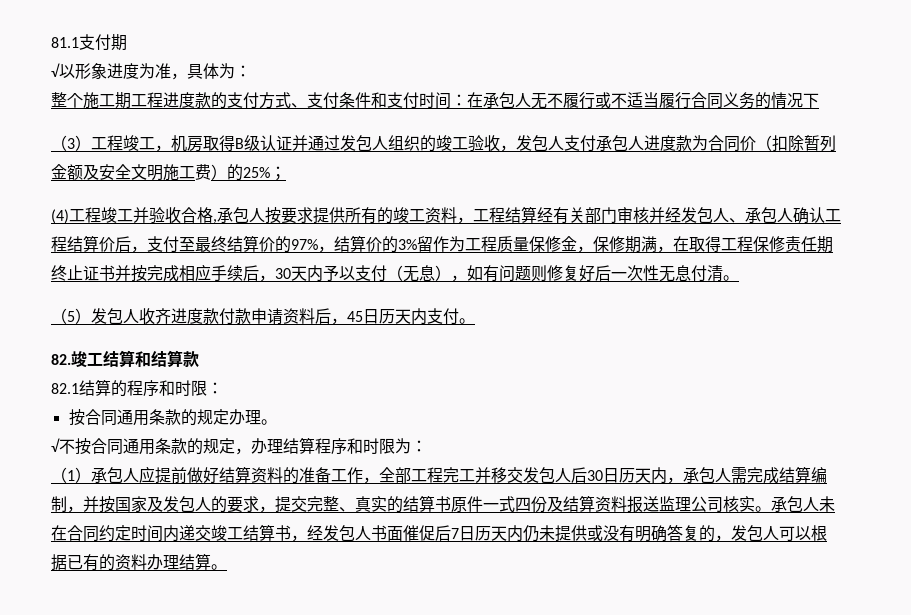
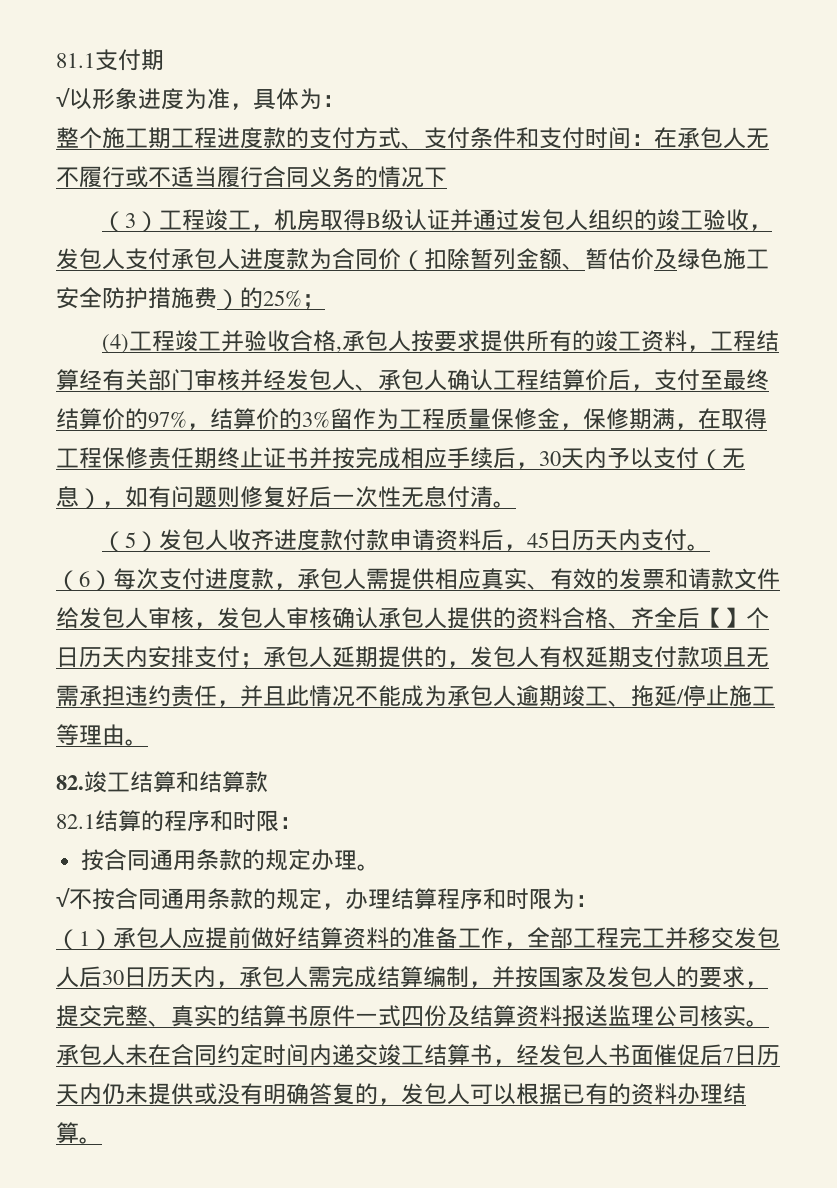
- （3）工程竣工，机房取得B级认证并通过发包人组织的竣工验收，发包人支付承包人进度款为合同价（扣除暂列金额及安全文明施工费）的25%；
+ （3）工程竣工，机房取得B级认证并通过发包人组织的竣工验收，发包人支付承包人进度款为合同价（扣除暂列金额、暂估价及绿色施工安全防护措施费）的25%；
+ （6）每次支付进度款，承包人需提供相应真实、有效的发票和请款文件给发包人审核，发包人审核确认承包人提供的资料合格、齐全后【】个日历天内安排支付；承包人延期提供的，发包人有权延期支付款项且无需承担违约责任，并且此情况不能成为承包人逾期竣工、拖延/停止施工等理由。

